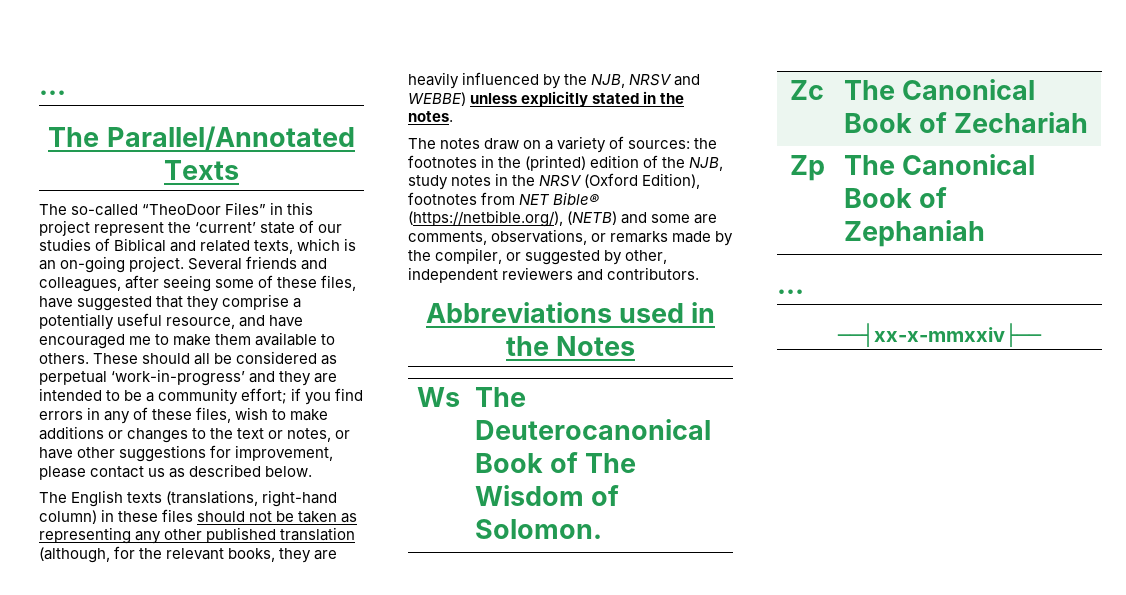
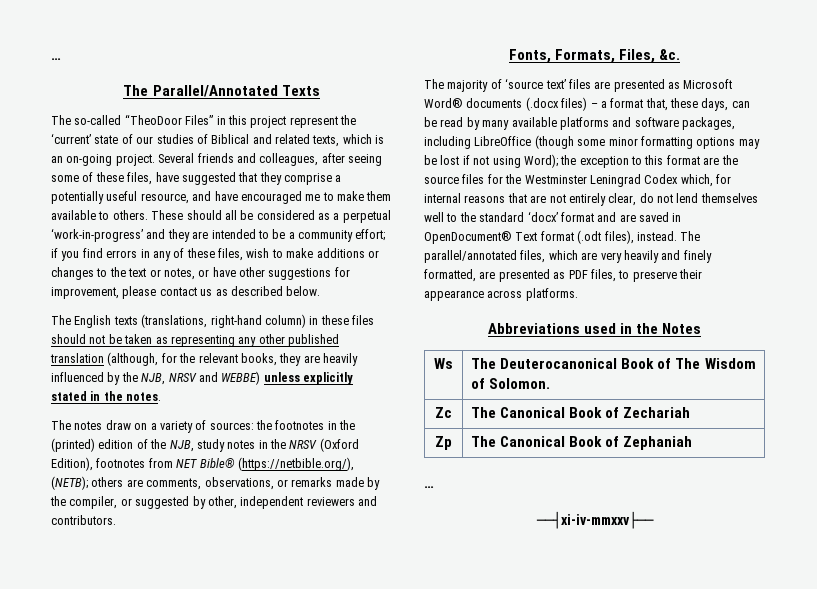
- These should all be considered as perpetual ‘work-in-progress’ and they are intended to be a community effort; if you find errors in any of these files, wish to make additions or changes to the text or notes, or have other suggestions for improvement, please contact us as described below.
+ These should all be considered as a perpetual ‘work-in-progress’ and they are intended to be a community effort; if you find errors in any of these files, wish to make additions or changes to the text or notes, or have other suggestions for improvement, please contact us as described below.
- The notes draw on a variety of sources: the footnotes in the (printed) edition of the NJB, study notes in the NRSV (Oxford Edition), footnotes from NET Bible® (https://netbible.org/), (NETB) and some are comments, observations, or remarks made by the compiler, or suggested by other, independent reviewers and contributors.
+ The notes draw on a variety of sources: the footnotes in the (printed) edition of the NJB, study notes in the NRSV (Oxford Edition), footnotes from NET Bible® (https://netbible.org/), (NETB); others are comments, observations, or remarks made by the compiler, or suggested by other, independent reviewers and contributors.
+ Fonts, Formats, Files, &c.
+ The majority of ‘source text’ files are presented as Microsoft Word® documents (.docx files) – a format that, these days, can be read by many available platforms and software packages, including LibreOffice (though some minor formatting options may be lost if not using Word); the exception to this format are the source files for the Westminster Leningrad Codex which, for internal reasons that are not entirely clear, do not lend themselves well to the standard ‘docx’ format and are saved in OpenDocument® Text format (.odt files), instead. The parallel/annotated files, which are very heavily and finely formatted, are presented as PDF files, to preserve their appearance across platforms.
- ──┤xx-x-mmxxiv├──
+ ──┤xi-iv-mmxxv├──

